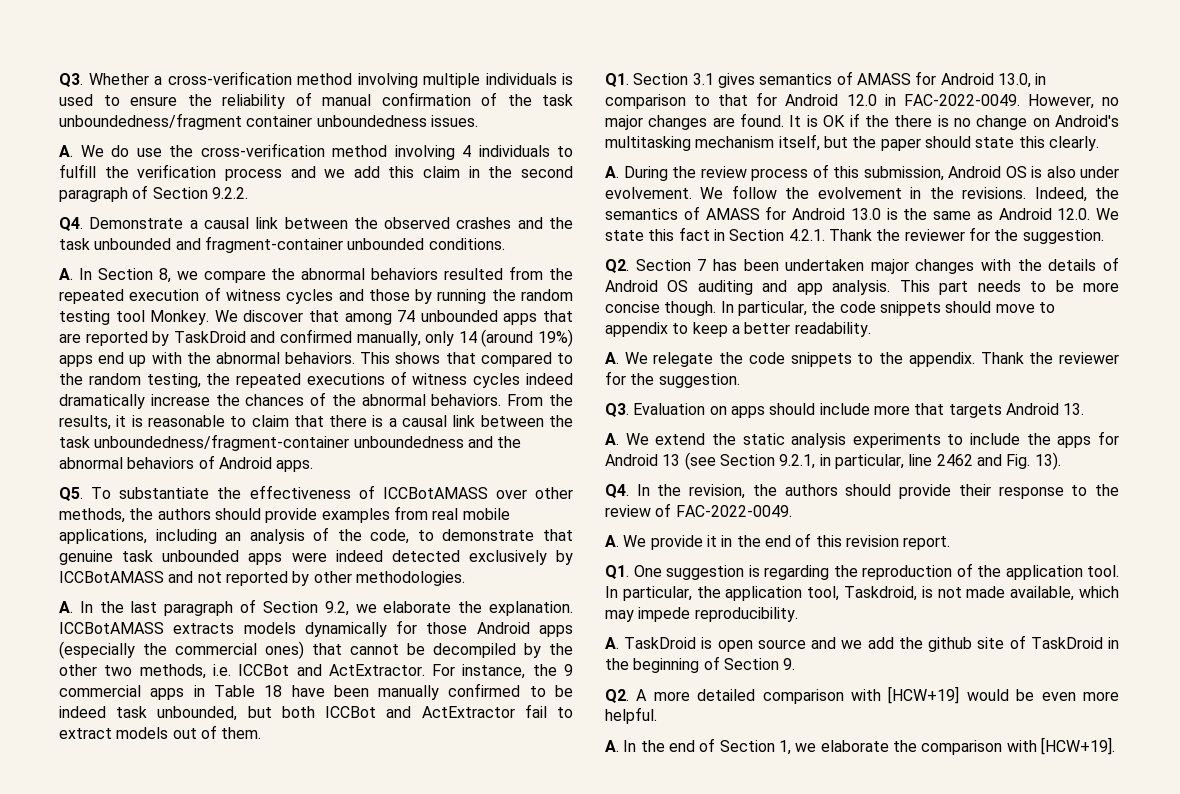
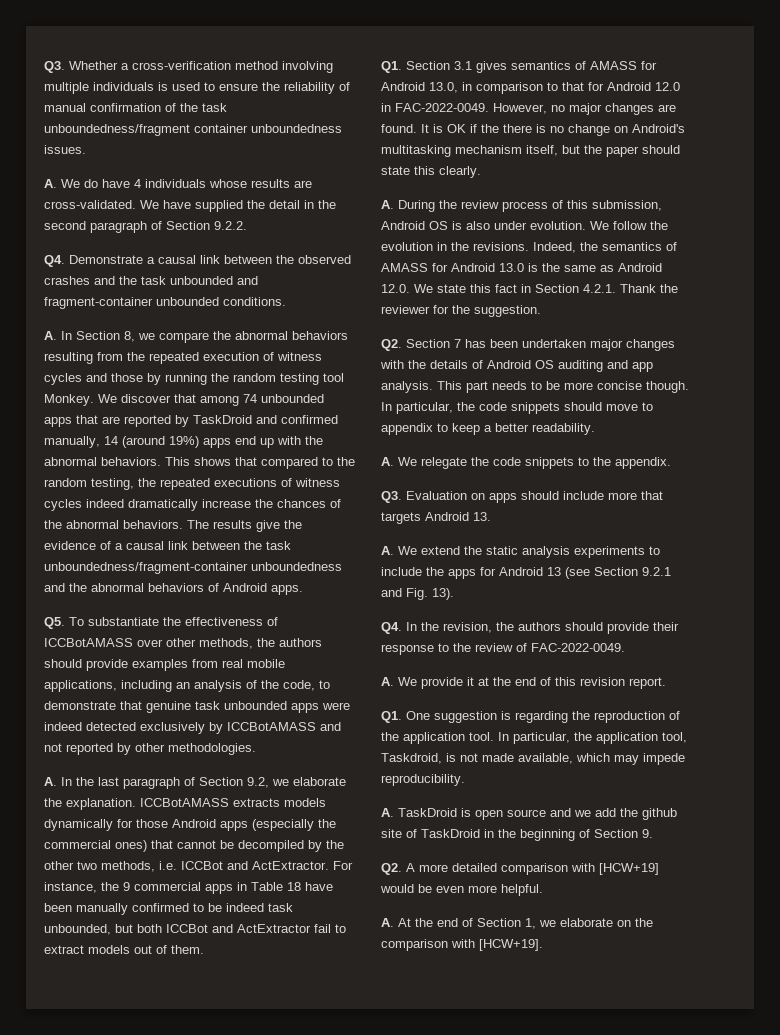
- A. We do use the cross-verification method involving 4 individuals to fulfill the verification process and we add this claim in the second paragraph of Section 9.2.2.
+ A. We do have 4 individuals whose results are cross-validated. We have supplied the detail in the second paragraph of Section 9.2.2.
- A. In Section 8, we compare the abnormal behaviors resulted from the repeated execution of witness cycles and those by running the random testing tool Monkey.
+ A. In Section 8, we compare the abnormal behaviors resulting from the repeated execution of witness cycles and those by running the random testing tool Monkey.
- We discover that among 74 unbounded apps that are reported by TaskDroid and confirmed manually, only 14 (around 19%) apps end up with the abnormal behaviors.
+ We discover that among 74 unbounded apps that are reported by TaskDroid and confirmed manually, 14 (around 19%) apps end up with the abnormal behaviors.
- From the results, it is reasonable to claim that there is a causal link between the task unboundedness/fragment-container unboundedness and the abnormal behaviors of Android apps.
+ The results give the evidence of a causal link between the task unboundedness/fragment-container unboundedness and the abnormal behaviors of Android apps.
- A. During the review process of this submission, Android OS is also under evolvement.
+ A. During the review process of this submission, Android OS is also under evolution.
- We follow the evolvement in the revisions.
+ We follow the evolution in the revisions.
- A. We relegate the code snippets to the appendix. Thank the reviewer for the suggestion.
+ A. We relegate the code snippets to the appendix.
- A. We extend the static analysis experiments to include the apps for Android 13 (see Section 9.2.1, in particular, line 2462 and Fig. 13).
+ A. We extend the static analysis experiments to include the apps for Android 13 (see Section 9.2.1 and Fig. 13).
- A. We provide it in the end of this revision report.
+ A. We provide it at the end of this revision report.
- A. In the end of Section 1, we elaborate the comparison with [HCW+19].
+ A. At the end of Section 1, we elaborate on the comparison with [HCW+19].

